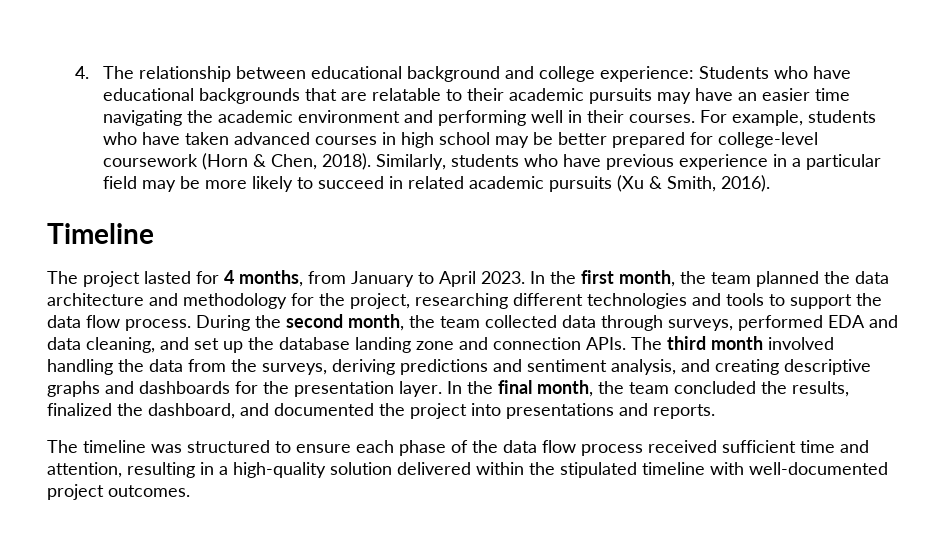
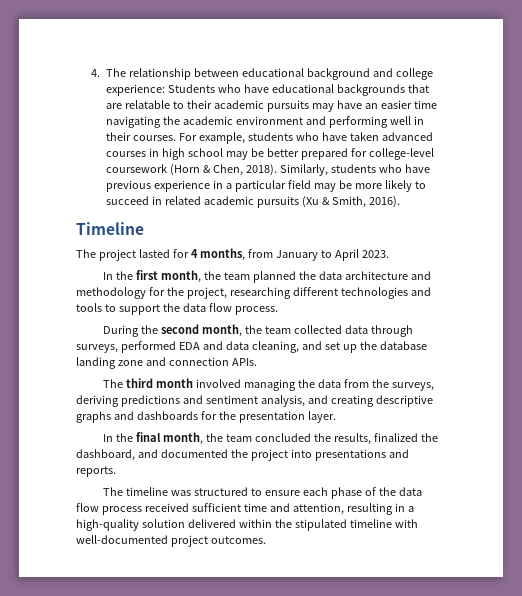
- The project lasted for 4 months, from January to April 2023. In the first month, the team planned the data architecture and methodology for the project, researching different technologies and tools to support the data flow process. During the second month, the team collected data through surveys, performed EDA and data cleaning, and set up the database landing zone and connection APIs. The third month involved handling the data from the surveys, deriving predictions and sentiment analysis, and creating descriptive graphs and dashboards for the presentation layer. In the final month, the team concluded the results, finalized the dashboard, and documented the project into presentations and reports.
+ The project lasted for 4 months, from January to April 2023.
+ In the first month, the team planned the data architecture and methodology for the project, researching different technologies and tools to support the data flow process.
+ During the second month, the team collected data through surveys, performed EDA and data cleaning, and set up the database landing zone and connection APIs.
+ The third month involved managing the data from the surveys, deriving predictions and sentiment analysis, and creating descriptive graphs and dashboards for the presentation layer.
+ In the final month, the team concluded the results, finalized the dashboard, and documented the project into presentations and reports.

